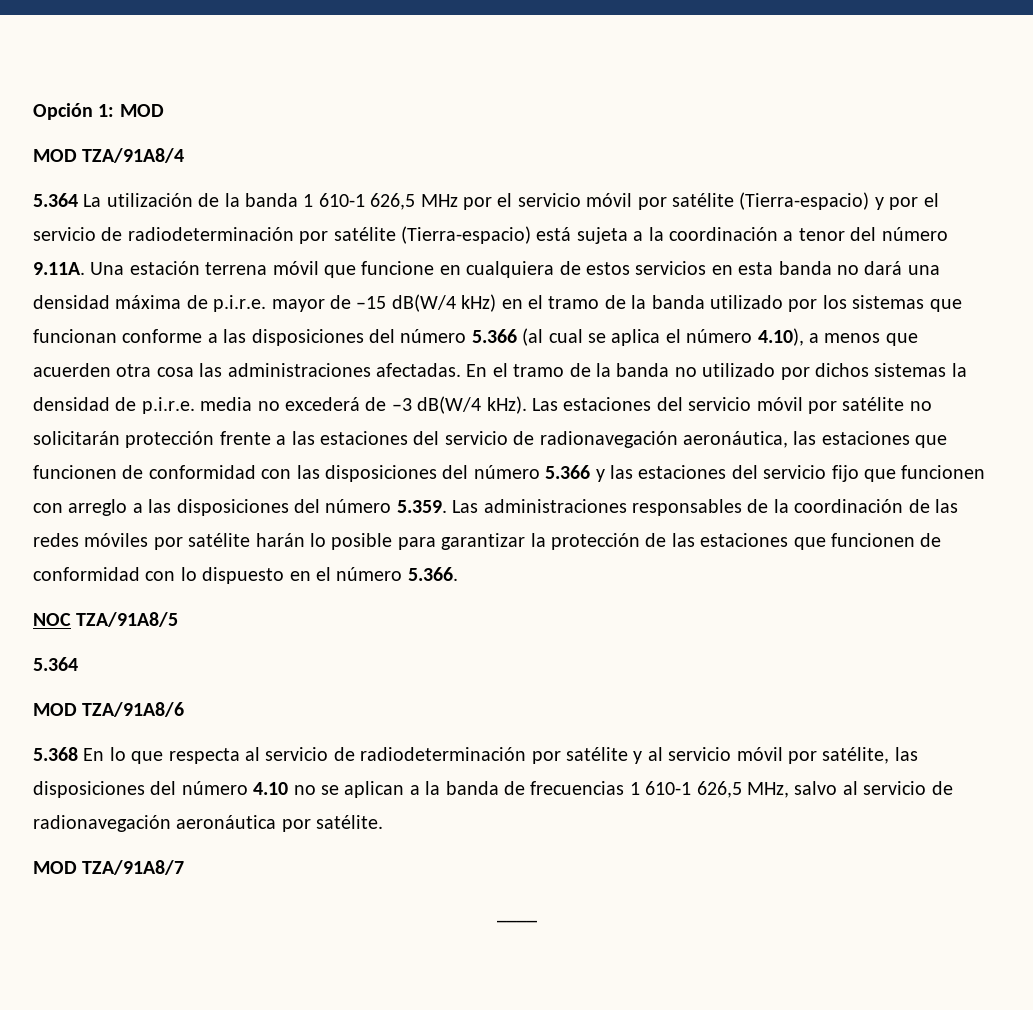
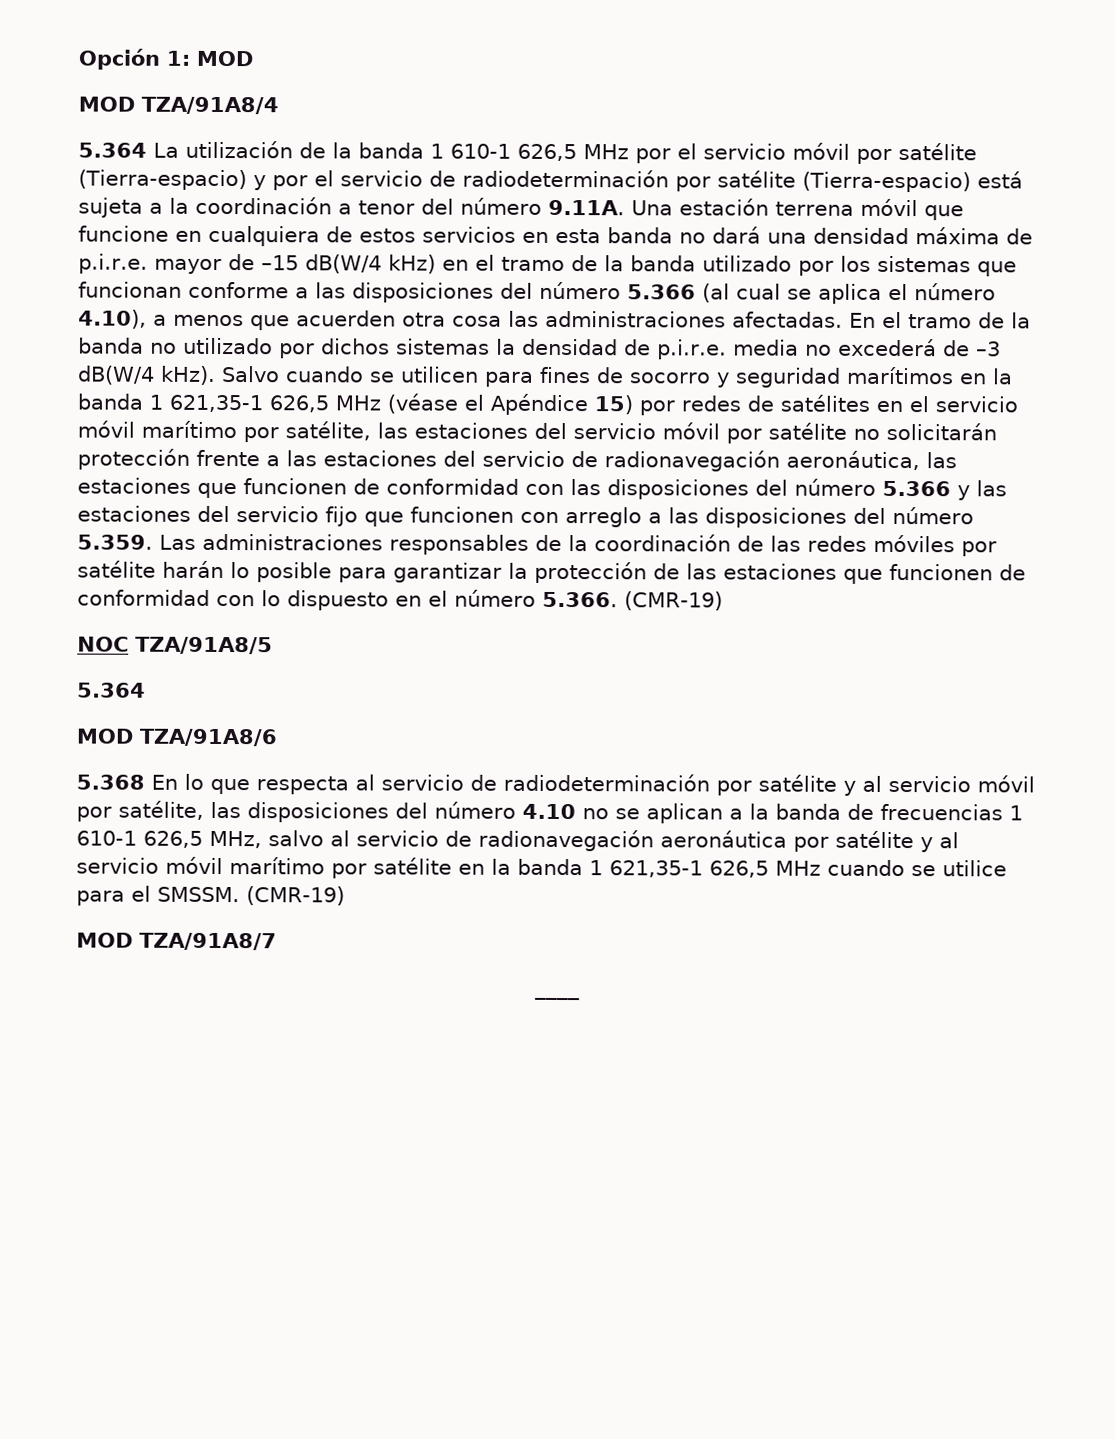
- Las estaciones del servicio móvil por satélite no solicitarán protección frente a las estaciones del servicio de radionavegación aeronáutica, las estaciones que funcionen de conformidad con las disposiciones del número 5.366 y las estaciones del servicio fijo que funcionen con arreglo a las disposiciones del número 5.359. Las administraciones responsables de la coordinación de las redes móviles por satélite harán lo posible para garantizar la protección de las estaciones que funcionen de conformidad con lo dispuesto en el número 5.366.
+ Salvo cuando se utilicen para fines de socorro y seguridad marítimos en la banda 1 621,35-1 626,5 MHz (véase el Apéndice 15) por redes de satélites en el servicio móvil marítimo por satélite, las estaciones del servicio móvil por satélite no solicitarán protección frente a las estaciones del servicio de radionavegación aeronáutica, las estaciones que funcionen de conformidad con las disposiciones del número 5.366 y las estaciones del servicio fijo que funcionen con arreglo a las disposiciones del número 5.359. Las administraciones responsables de la coordinación de las redes móviles por satélite harán lo posible para garantizar la protección de las estaciones que funcionen de conformidad con lo dispuesto en el número 5.366. (CMR-19)
- 5.368 En lo que respecta al servicio de radiodeterminación por satélite y al servicio móvil por satélite, las disposiciones del número 4.10 no se aplican a la banda de frecuencias 1 610-1 626,5 MHz, salvo al servicio de radionavegación aeronáutica por satélite.
+ 5.368 En lo que respecta al servicio de radiodeterminación por satélite y al servicio móvil por satélite, las disposiciones del número 4.10 no se aplican a la banda de frecuencias 1 610-1 626,5 MHz, salvo al servicio de radionavegación aeronáutica por satélite y al servicio móvil marítimo por satélite en la banda 1 621,35-1 626,5 MHz cuando se utilice para el SMSSM. (CMR-19)

